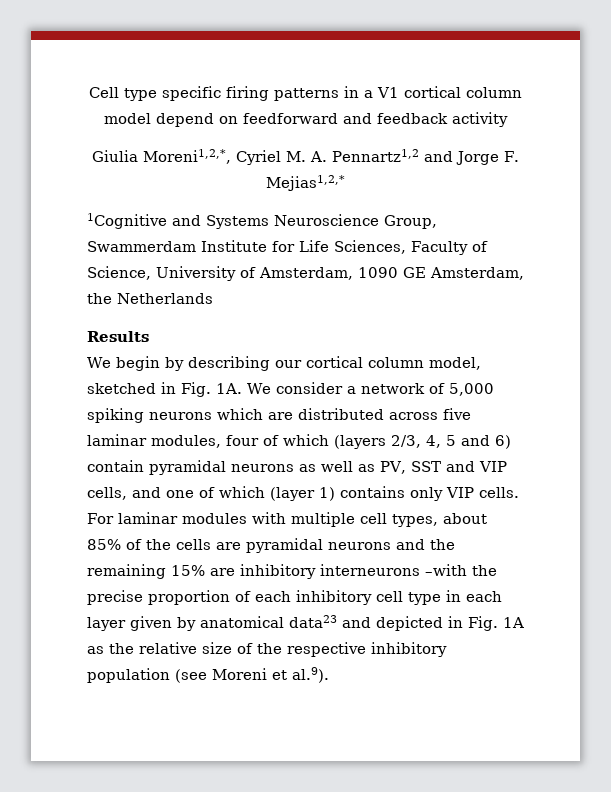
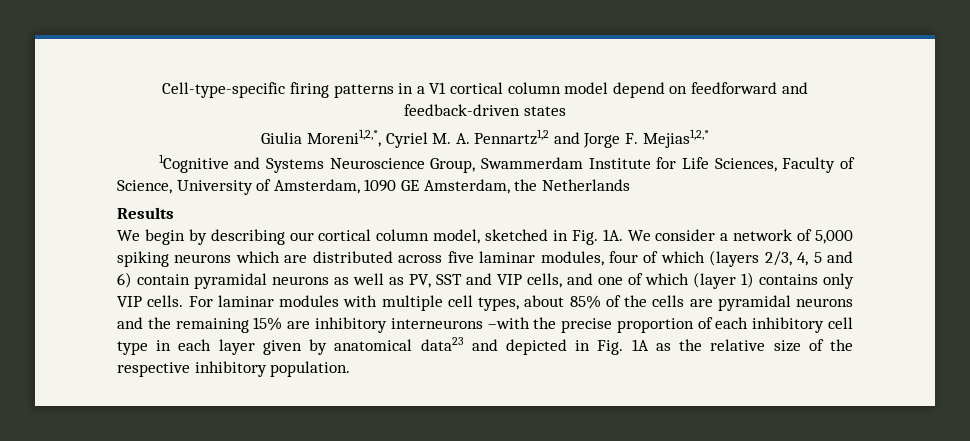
- Cell type specific firing patterns in a V1 cortical column model depend on feedforward and feedback activity
+ Cell-type-specific firing patterns in a V1 cortical column model depend on feedforward and feedback-driven states
- For laminar modules with multiple cell types, about 85% of the cells are pyramidal neurons and the remaining 15% are inhibitory interneurons –with the precise proportion of each inhibitory cell type in each layer given by anatomical data23 and depicted in Fig. 1A as the relative size of the respective inhibitory population (see Moreni et al.9).
+ For laminar modules with multiple cell types, about 85% of the cells are pyramidal neurons and the remaining 15% are inhibitory interneurons –with the precise proportion of each inhibitory cell type in each layer given by anatomical data23 and depicted in Fig. 1A as the relative size of the respective inhibitory population.

